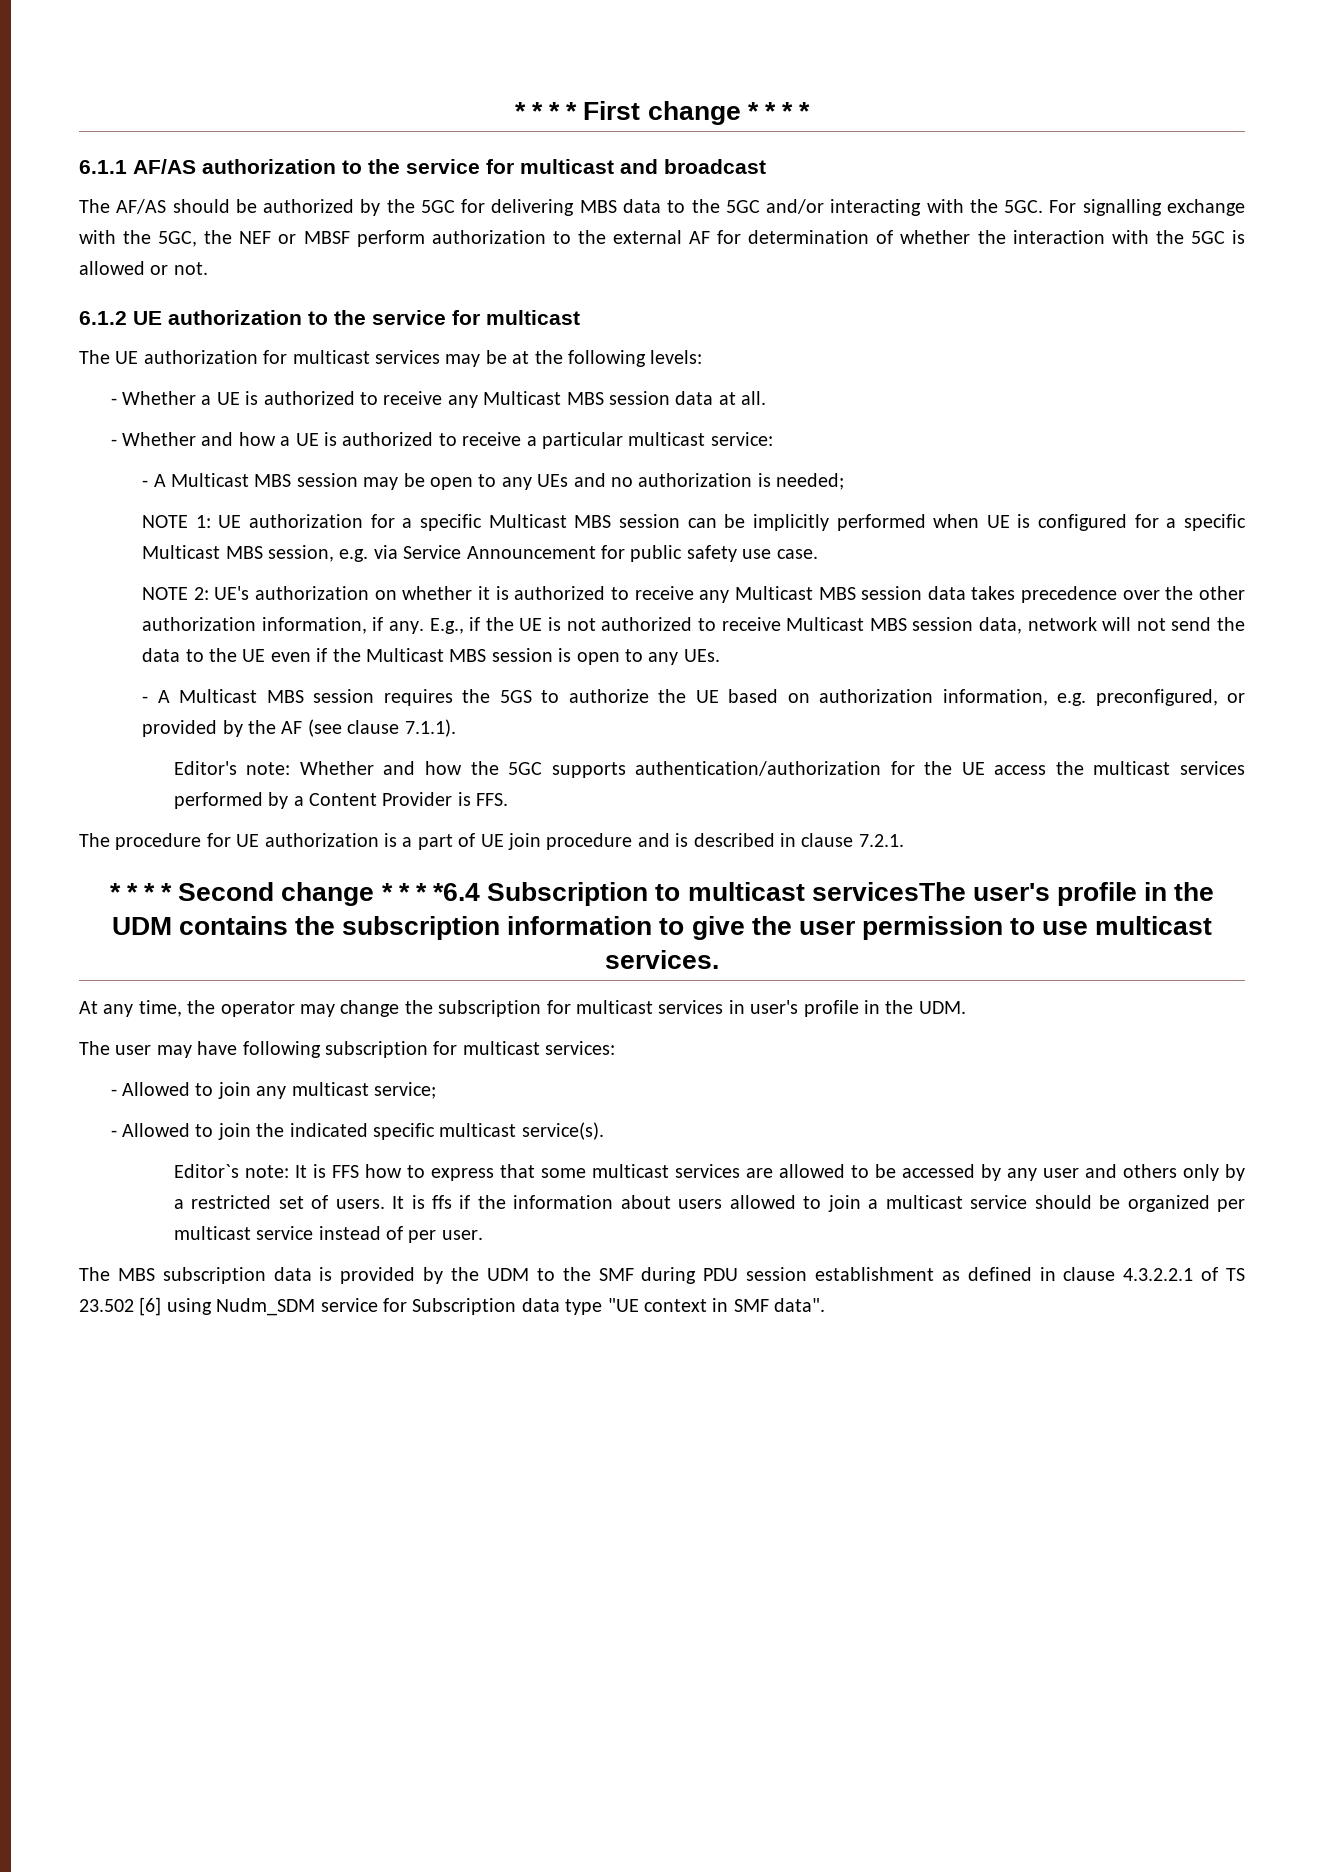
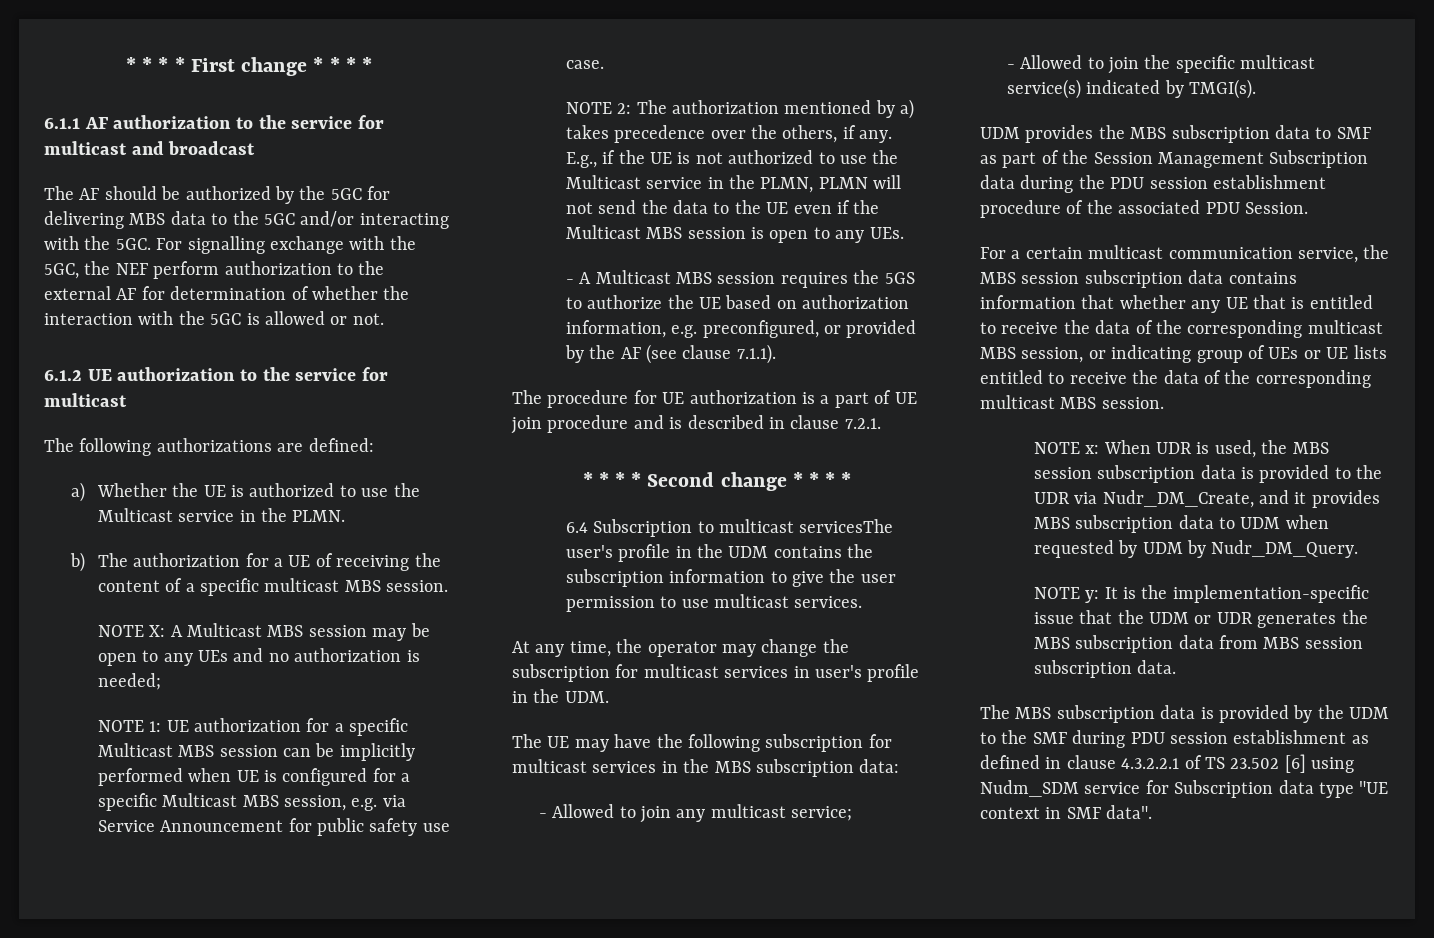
- 6.1.1 AF/AS authorization to the service for multicast and broadcast
+ 6.1.1 AF authorization to the service for multicast and broadcast
- The AF/AS should be authorized by the 5GC for delivering MBS data to the 5GC and/or interacting with the 5GC.
+ The AF should be authorized by the 5GC for delivering MBS data to the 5GC and/or interacting with the 5GC.
- For signalling exchange with the 5GC, the NEF or MBSF perform authorization to the external AF for determination of whether the interaction with the 5GC is allowed or not.
+ For signalling exchange with the 5GC, the NEF perform authorization to the external AF for determination of whether the interaction with the 5GC is allowed or not.
- The UE authorization for multicast services may be at the following levels:
- - Whether a UE is authorized to receive any Multicast MBS session data at all.
- - Whether and how a UE is authorized to receive a particular multicast service:
- - A Multicast MBS session may be open to any UEs and no authorization is needed;
+ The following authorizations are defined:
+ a) Whether the UE is authorized to use the Multicast service in the PLMN.
+ b) The authorization for a UE of receiving the content of a specific multicast MBS session.
+ NOTE X: A Multicast MBS session may be open to any UEs and no authorization is needed;
- NOTE 2: UE's authorization on whether it is authorized to receive any Multicast MBS session data takes precedence over the other authorization information, if any.
+ NOTE 2: The authorization mentioned by a) takes precedence over the others, if any.
- E.g., if the UE is not authorized to receive Multicast MBS session data, network will not send the data to the UE even if the Multicast MBS session is open to any UEs.
+ E.g., if the UE is not authorized to use the Multicast service in the PLMN, PLMN will not send the data to the UE even if the Multicast MBS session is open to any UEs.
- Editor's note: Whether and how the 5GC supports authentication/authorization for the UE access the multicast services performed by a Content Provider is FFS.
- * * * * Second change * * * *6.4 Subscription to multicast servicesThe user's profile in the UDM contains the subscription information to give the user permission to use multicast services.
+ * * * * Second change * * * *
+ 6.4 Subscription to multicast servicesThe user's profile in the UDM contains the subscription information to give the user permission to use multicast services.
- The user may have following subscription for multicast services:
+ The UE may have the following subscription for multicast services in the MBS subscription data:
- - Allowed to join the indicated specific multicast service(s).
- Editor`s note: It is FFS how to express that some multicast services are allowed to be accessed by any user and others only by a restricted set of users. It is ffs if the information about users allowed to join a multicast service should be organized per multicast service instead of per user.
+ - Allowed to join the specific multicast service(s) indicated by TMGI(s).
+ UDM provides the MBS subscription data to SMF as part of the Session Management Subscription data during the PDU session establishment procedure of the associated PDU Session.
+ For a certain multicast communication service, the MBS session subscription data contains information that whether any UE that is entitled to receive the data of the corresponding multicast MBS session, or indicating group of UEs or UE lists entitled to receive the data of the corresponding multicast MBS session.
+ NOTE x: When UDR is used, the MBS session subscription data is provided to the UDR via Nudr_DM_Create, and it provides MBS subscription data to UDM when requested by UDM by Nudr_DM_Query.
+ NOTE y: It is the implementation-specific issue that the UDM or UDR generates the MBS subscription data from MBS session subscription data.

